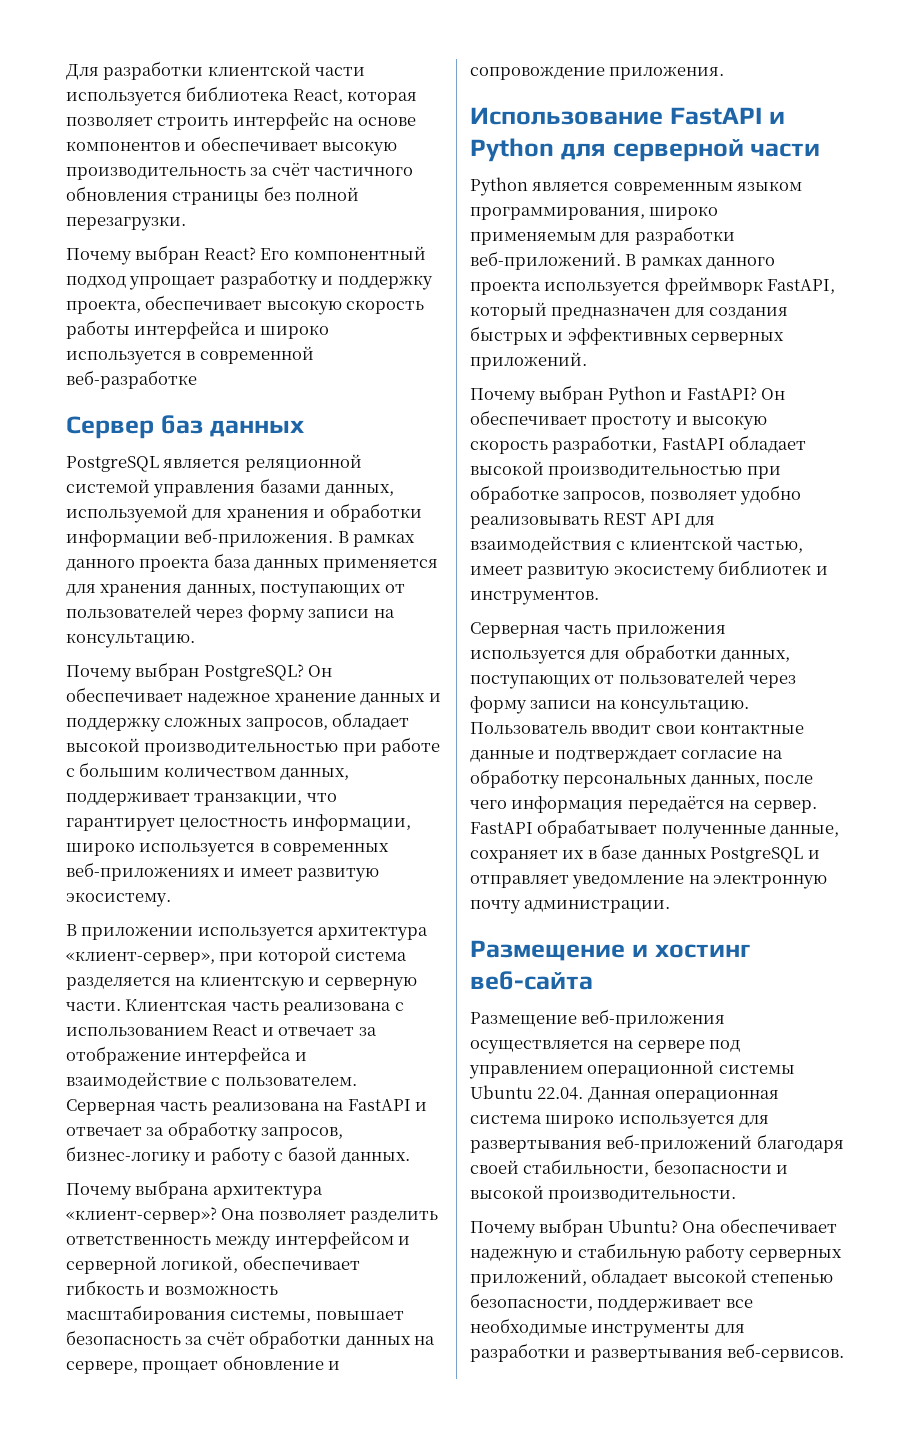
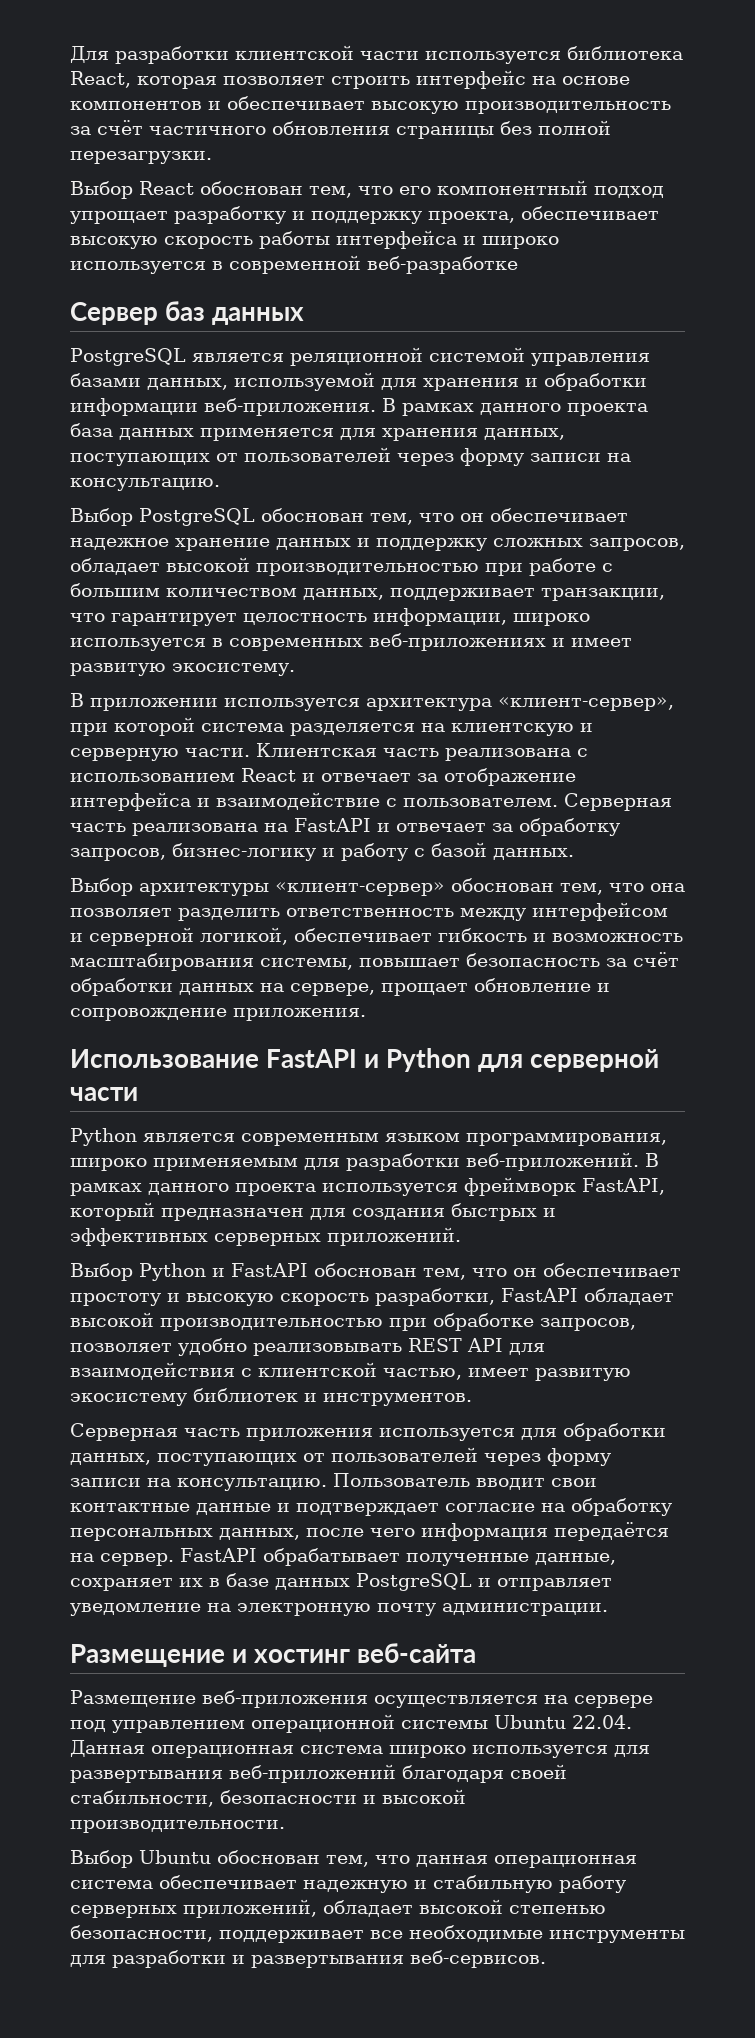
- Почему выбран React? Его компонентный подход упрощает разработку и поддержку проекта, обеспечивает высокую скорость работы интерфейса и широко используется в современной веб-разработке
+ Выбор React обоснован тем, что его компонентный подход упрощает разработку и поддержку проекта, обеспечивает высокую скорость работы интерфейса и широко используется в современной веб-разработке
- Почему выбран PostgreSQL? Он обеспечивает надежное хранение данных и поддержку сложных запросов, обладает высокой производительностью при работе с большим количеством данных, поддерживает транзакции, что гарантирует целостность информации, широко используется в современных веб-приложениях и имеет развитую экосистему.
+ Выбор PostgreSQL обоснован тем, что он обеспечивает надежное хранение данных и поддержку сложных запросов, обладает высокой производительностью при работе с большим количеством данных, поддерживает транзакции, что гарантирует целостность информации, широко используется в современных веб-приложениях и имеет развитую экосистему.
- Почему выбрана архитектура «клиент-сервер»? Она позволяет разделить ответственность между интерфейсом и серверной логикой, обеспечивает гибкость и возможность масштабирования системы, повышает безопасность за счёт обработки данных на сервере, прощает обновление и сопровождение приложения.
+ Выбор архитектуры «клиент-сервер» обоснован тем, что она позволяет разделить ответственность между интерфейсом и серверной логикой, обеспечивает гибкость и возможность масштабирования системы, повышает безопасность за счёт обработки данных на сервере, прощает обновление и сопровождение приложения.
- Почему выбран Python и FastAPI? Он обеспечивает простоту и высокую скорость разработки, FastAPI обладает высокой производительностью при обработке запросов, позволяет удобно реализовывать REST API для взаимодействия с клиентской частью, имеет развитую экосистему библиотек и инструментов.
+ Выбор Python и FastAPI обоснован тем, что он обеспечивает простоту и высокую скорость разработки, FastAPI обладает высокой производительностью при обработке запросов, позволяет удобно реализовывать REST API для взаимодействия с клиентской частью, имеет развитую экосистему библиотек и инструментов.
- Почему выбран Ubuntu? Она обеспечивает надежную и стабильную работу серверных приложений, обладает высокой степенью безопасности, поддерживает все необходимые инструменты для разработки и развертывания веб-сервисов.
+ Выбор Ubuntu обоснован тем, что данная операционная система обеспечивает надежную и стабильную работу серверных приложений, обладает высокой степенью безопасности, поддерживает все необходимые инструменты для разработки и развертывания веб-сервисов.

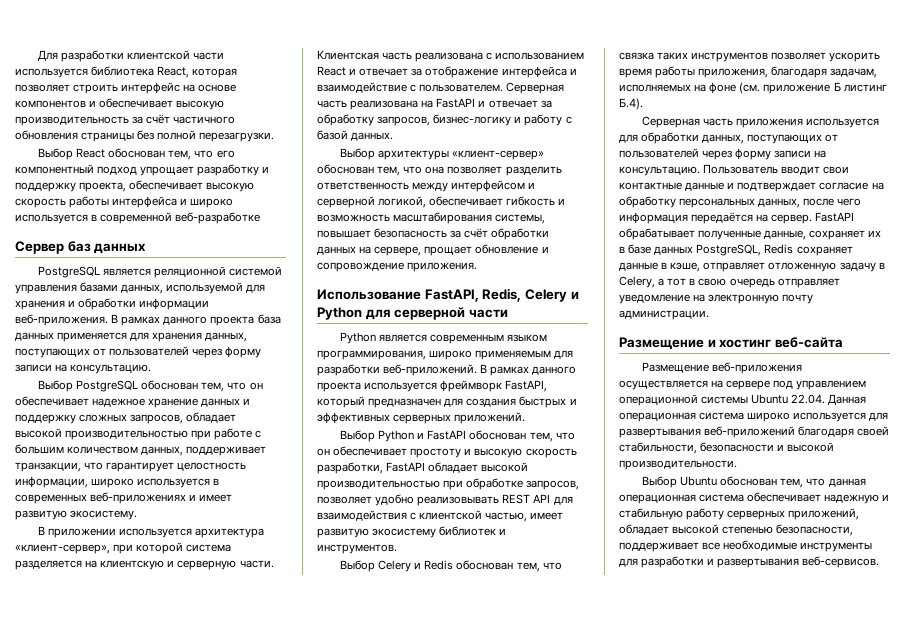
- Использование FastAPI и Python для серверной части
+ Использование FastAPI, Redis, Celery и Python для серверной части
+ Выбор Celery и Redis обоснован тем, что связка таких инструментов позволяет ускорить время работы приложения, благодаря задачам, исполняемых на фоне (см. приложение Б листинг Б.4).
- FastAPI обрабатывает полученные данные, сохраняет их в базе данных PostgreSQL и отправляет уведомление на электронную почту администрации.
+ FastAPI обрабатывает полученные данные, сохраняет их в базе данных PostgreSQL, Redis сохраняет данные в кэше, отправляет отложенную задачу в Celery, а тот в свою очередь отправляет уведомление на электронную почту администрации.

